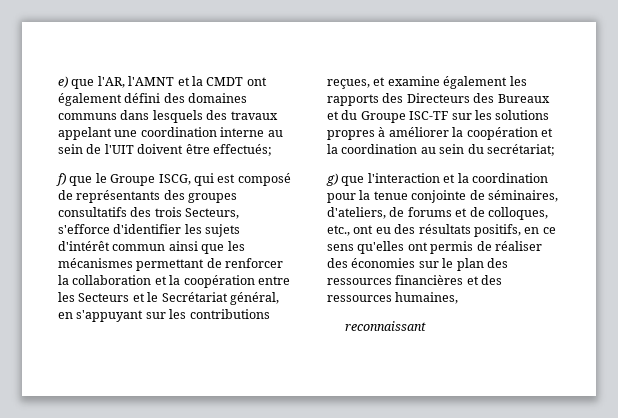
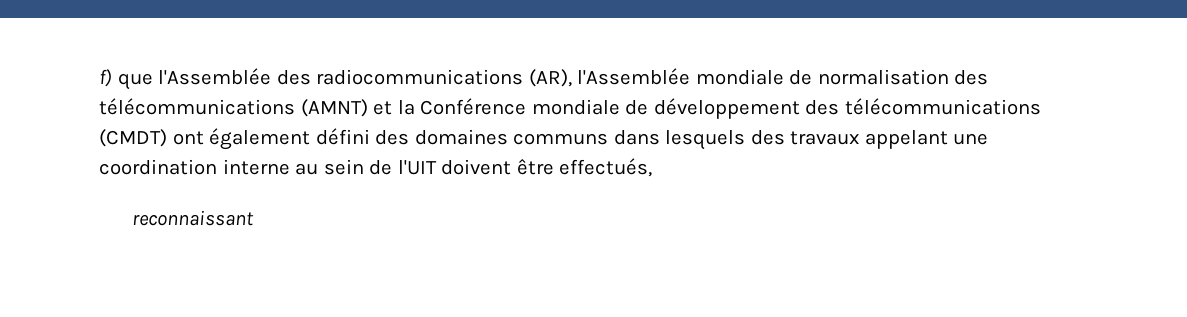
- e) que l'AR, l'AMNT et la CMDT ont également défini des domaines communs dans lesquels des travaux appelant une coordination interne au sein de l'UIT doivent être effectués;
- f) que le Groupe ISCG, qui est composé de représentants des groupes consultatifs des trois Secteurs, s'efforce d'identifier les sujets d'intérêt commun ainsi que les mécanismes permettant de renforcer la collaboration et la coopération entre les Secteurs et le Secrétariat général, en s'appuyant sur les contributions reçues, et examine également les rapports des Directeurs des Bureaux et du Groupe ISC-TF sur les solutions propres à améliorer la coopération et la coordination au sein du secrétariat;
- g) que l'interaction et la coordination pour la tenue conjointe de séminaires, d'ateliers, de forums et de colloques, etc., ont eu des résultats positifs, en ce sens qu'elles ont permis de réaliser des économies sur le plan des ressources financières et des ressources humaines,
+ f) que l'Assemblée des radiocommunications (AR), l'Assemblée mondiale de normalisation des télécommunications (AMNT) et la Conférence mondiale de développement des télécommunications (CMDT) ont également défini des domaines communs dans lesquels des travaux appelant une coordination interne au sein de l'UIT doivent être effectués,

